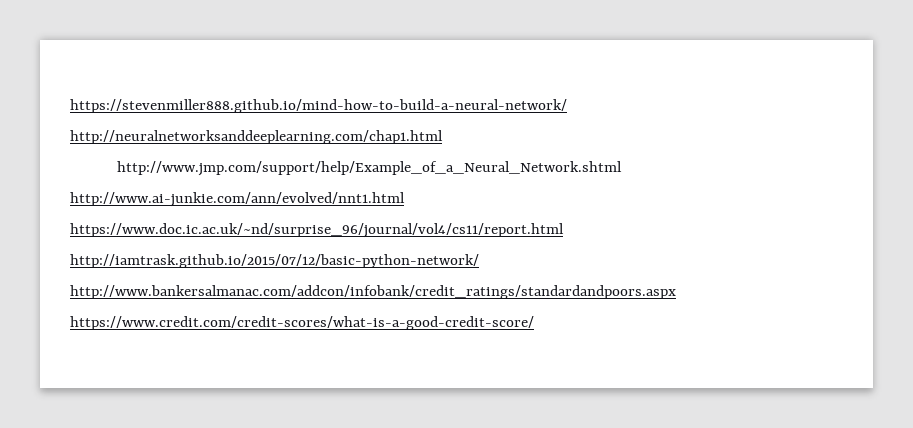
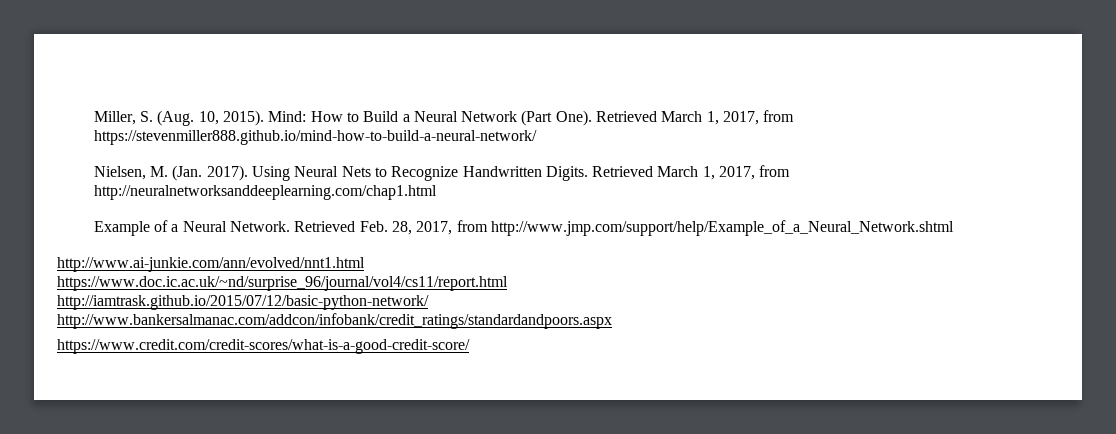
- https://stevenmiller888.github.io/mind-how-to-build-a-neural-network/
- http://neuralnetworksanddeeplearning.com/chap1.html
- http://www.jmp.com/support/help/Example_of_a_Neural_Network.shtml
+ Miller, S. (Aug. 10, 2015). Mind: How to Build a Neural Network (Part One). Retrieved March 1, 2017, from https://stevenmiller888.github.io/mind-how-to-build-a-neural-network/
+ Nielsen, M. (Jan. 2017). Using Neural Nets to Recognize Handwritten Digits. Retrieved March 1, 2017, from http://neuralnetworksanddeeplearning.com/chap1.html
+ Example of a Neural Network. Retrieved Feb. 28, 2017, from http://www.jmp.com/support/help/Example_of_a_Neural_Network.shtml

